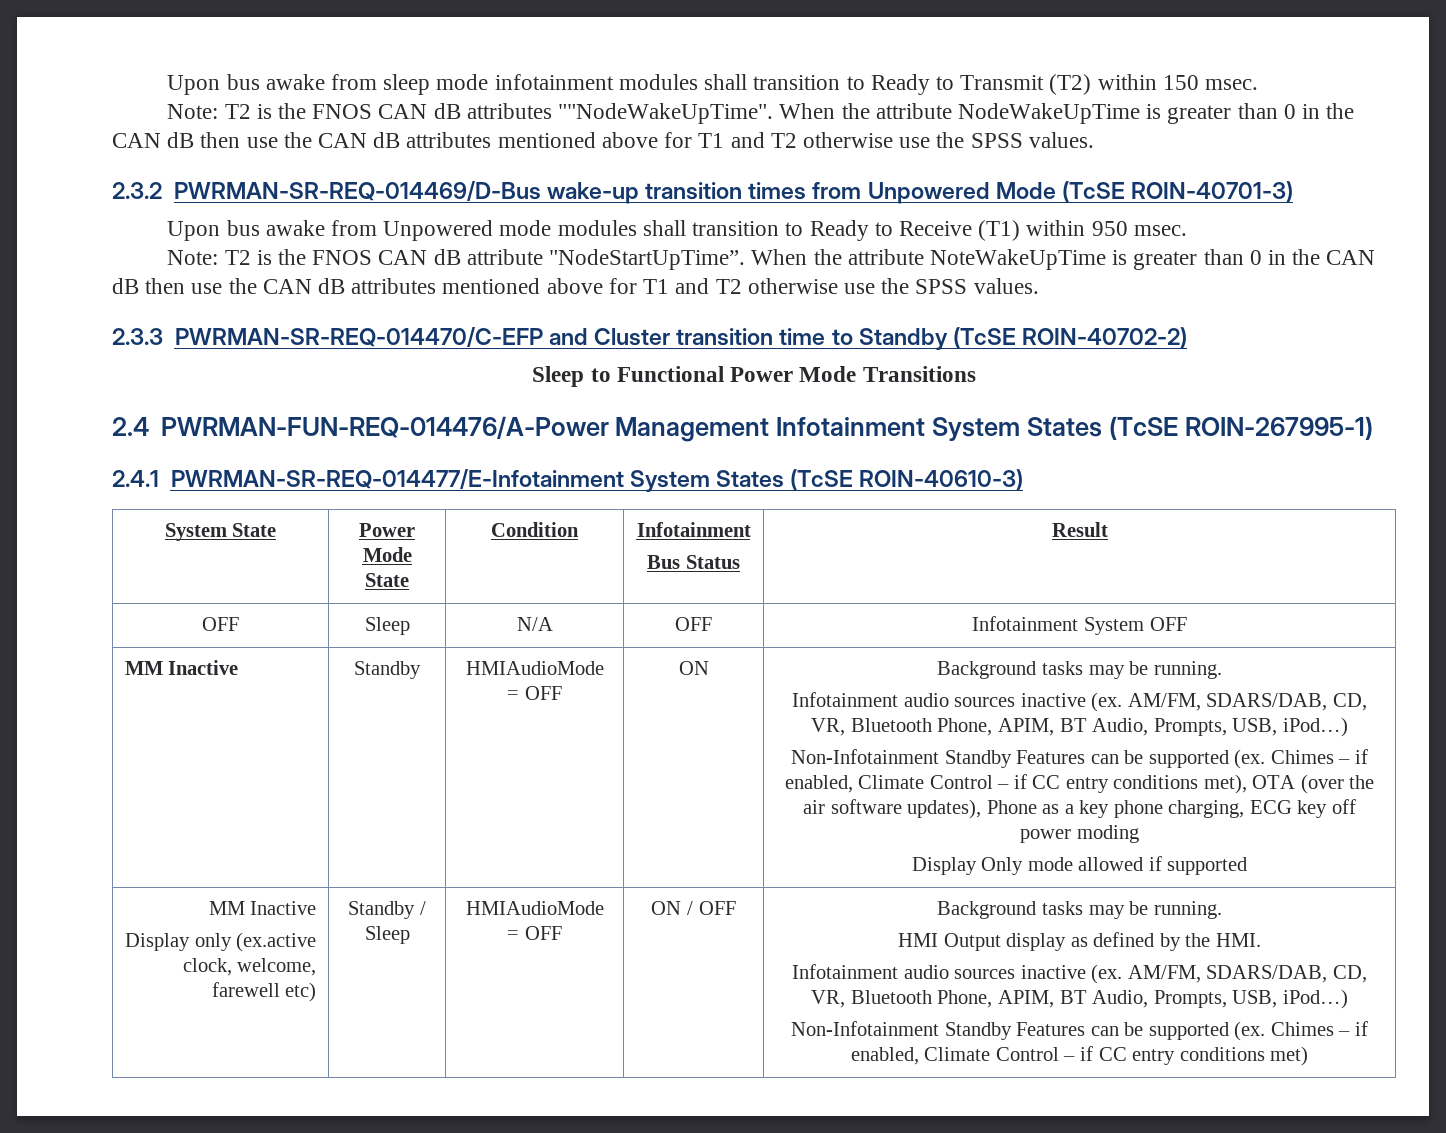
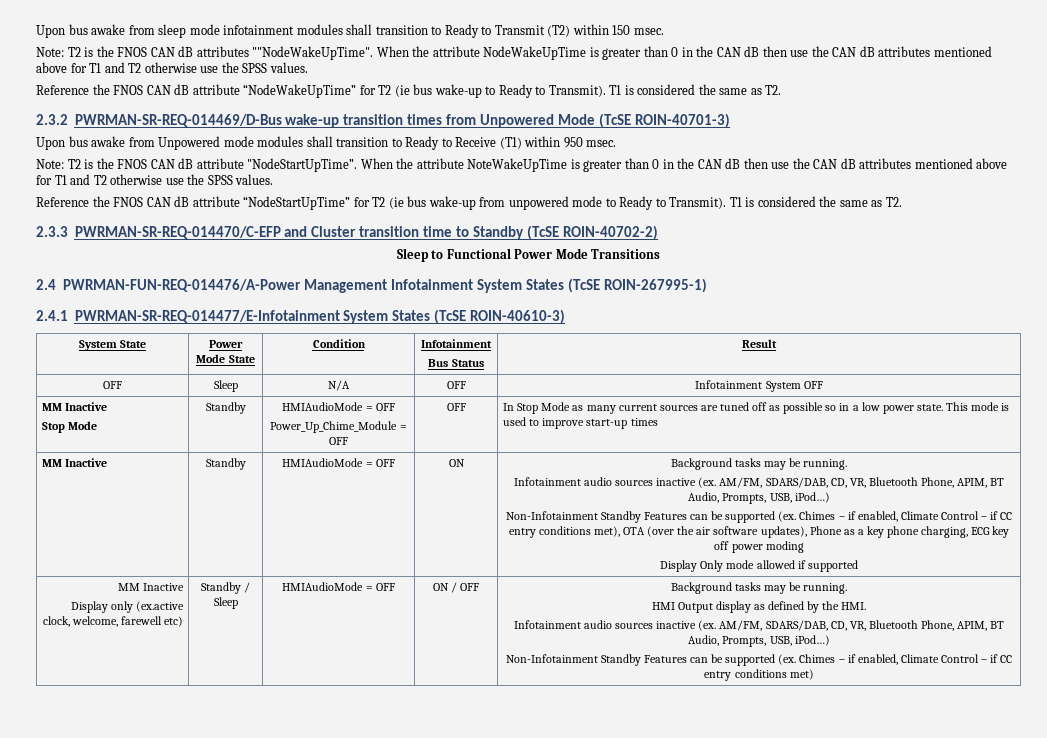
+ Reference the FNOS CAN dB attribute “NodeWakeUpTime” for T2 (ie bus wake-up to Ready to Transmit). T1 is considered the same as T2.
+ Reference the FNOS CAN dB attribute “NodeStartUpTime” for T2 (ie bus wake-up from unpowered mode to Ready to Transmit). T1 is considered the same as T2.
+ Stop Mode | Standby | HMIAudioMode = OFF
+ Power_Up_Chime_Module = OFF | OFF | In Stop Mode as many current sources are tuned off as possible so in a low power state. This mode is used to improve start-up times
+ MM Inactive

